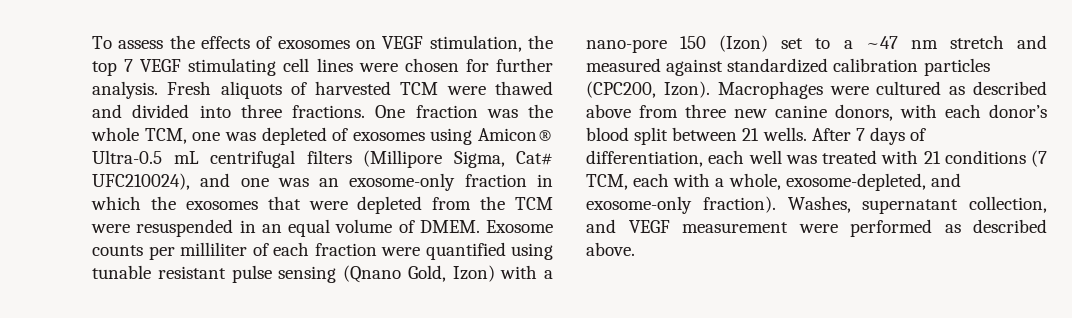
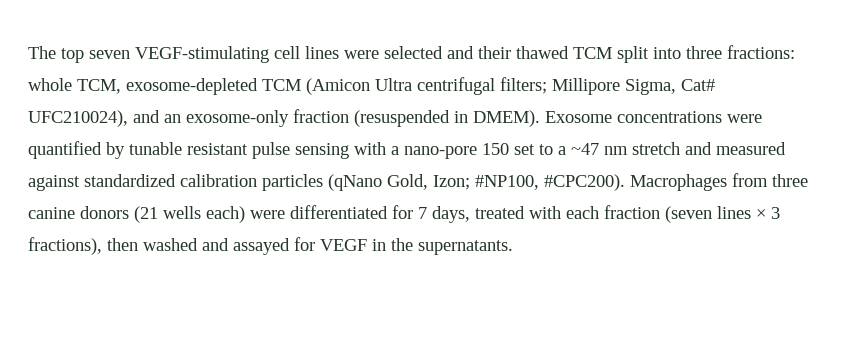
- To assess the effects of exosomes on VEGF stimulation, the top 7 VEGF stimulating cell lines were chosen for further analysis. Fresh aliquots of harvested TCM were thawed and divided into three fractions. One fraction was the whole TCM, one was depleted of exosomes using Amicon® Ultra-0.5 mL centrifugal filters (Millipore Sigma, Cat# UFC210024), and one was an exosome-only fraction in which the exosomes that were depleted from the TCM were resuspended in an equal volume of DMEM. Exosome counts per milliliter of each fraction were quantified using tunable resistant pulse sensing (Qnano Gold, Izon) with a nano-pore 150 (Izon) set to a ~47 nm stretch and measured against standardized calibration particles (CPC200, Izon). Macrophages were cultured as described above from three new canine donors, with each donor’s blood split between 21 wells. After 7 days of differentiation, each well was treated with 21 conditions (7 TCM, each with a whole, exosome-depleted, and exosome-only fraction). Washes, supernatant collection, and VEGF measurement were performed as described above.
+ The top seven VEGF-stimulating cell lines were selected and their thawed TCM split into three fractions: whole TCM, exosome-depleted TCM (Amicon Ultra centrifugal filters; Millipore Sigma, Cat# UFC210024), and an exosome-only fraction (resuspended in DMEM). Exosome concentrations were quantified by tunable resistant pulse sensing with a nano-pore 150 set to a ~47 nm stretch and measured against standardized calibration particles (qNano Gold, Izon; #NP100, #CPC200). Macrophages from three canine donors (21 wells each) were differentiated for 7 days, treated with each fraction (seven lines × 3 fractions), then washed and assayed for VEGF in the supernatants.

